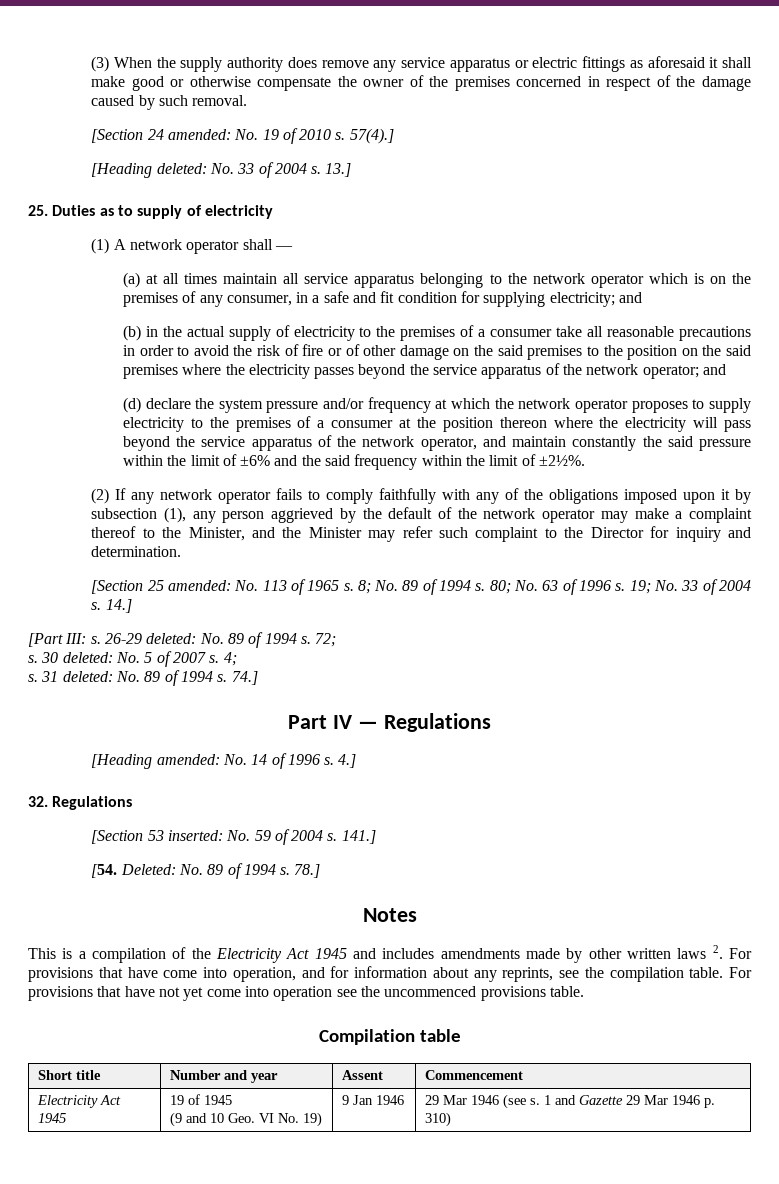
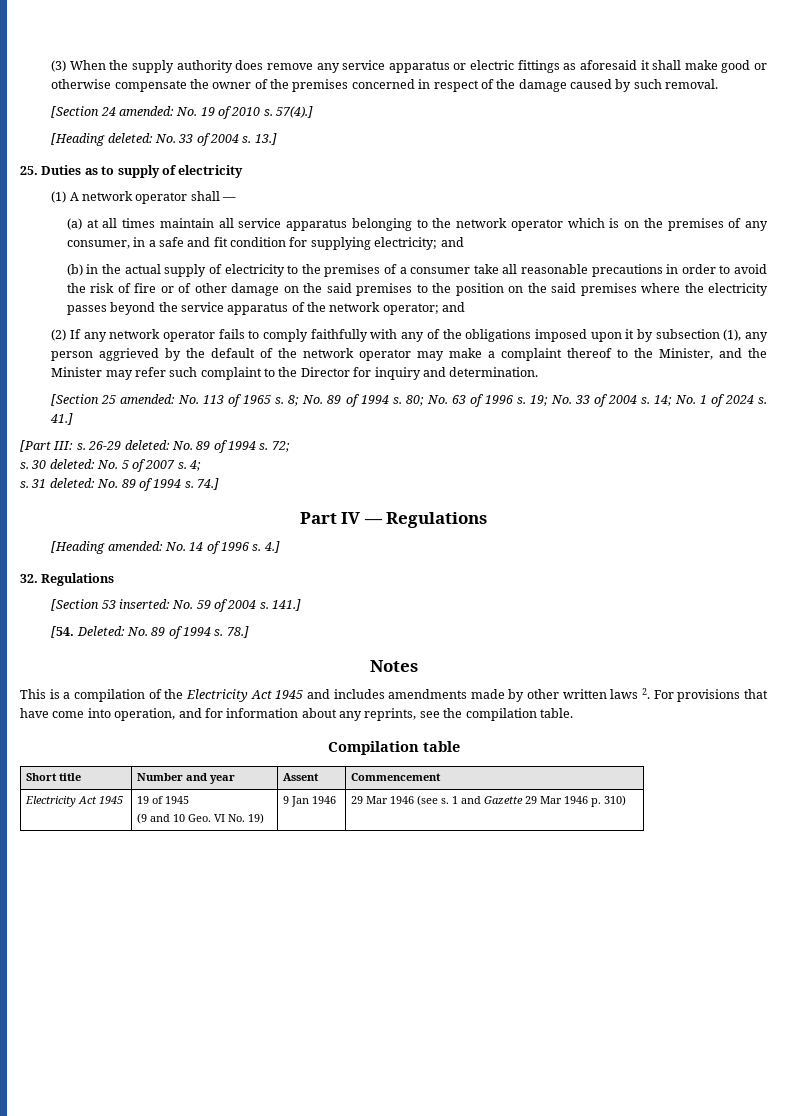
- (d) declare the system pressure and/or frequency at which the network operator proposes to supply electricity to the premises of a consumer at the position thereon where the electricity will pass beyond the service apparatus of the network operator, and maintain constantly the said pressure within the limit of ±6% and the said frequency within the limit of ±2½%.
- 14.]
+ 14; No. 1 of 2024 s. 41.]
- For provisions that have not yet come into operation see the uncommenced provisions table.

